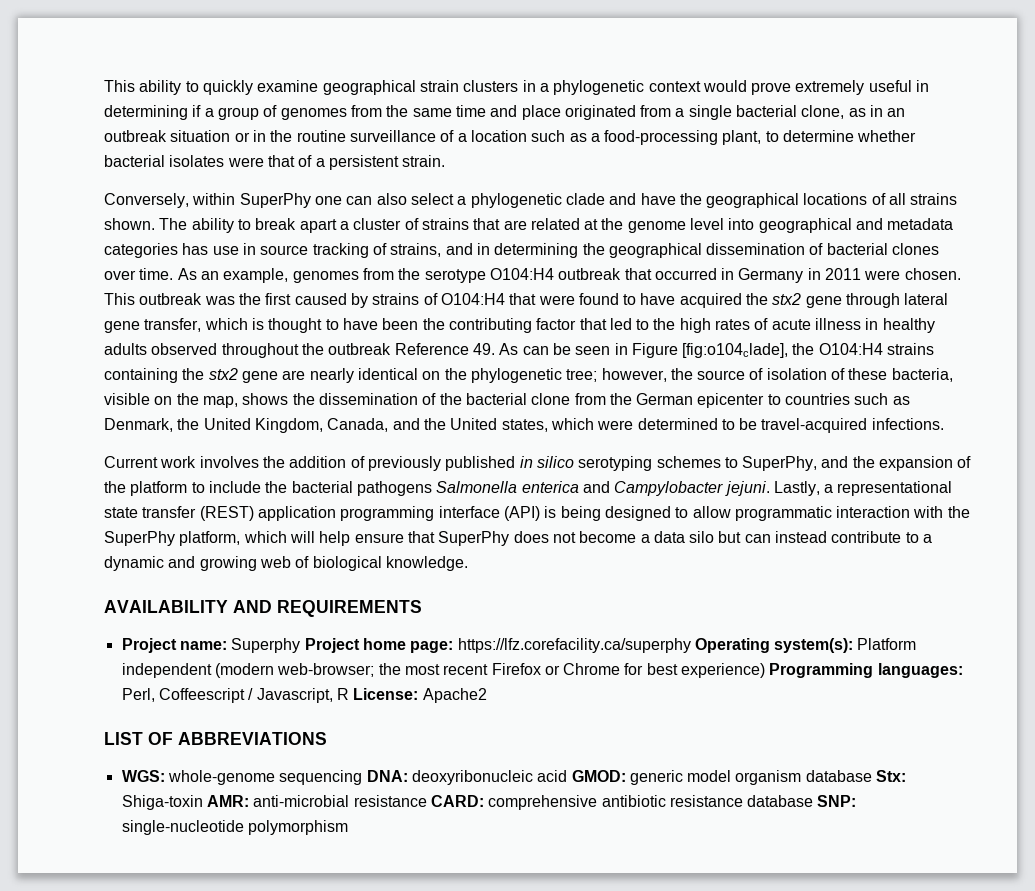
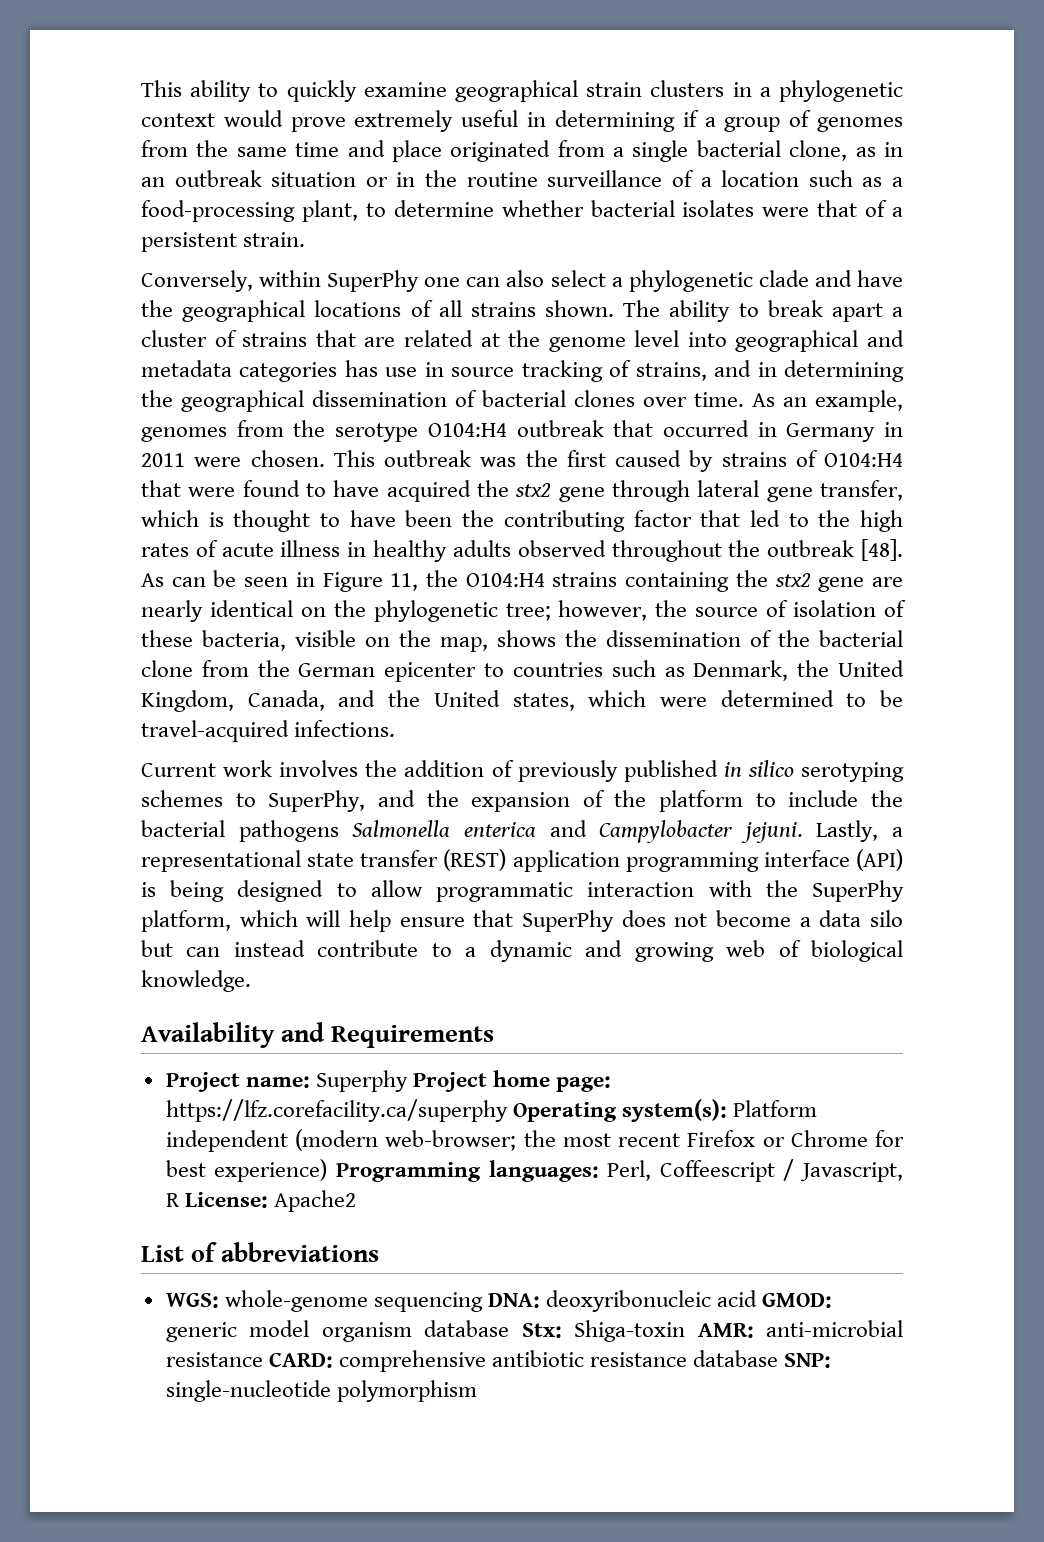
- This outbreak was the first caused by strains of O104:H4 that were found to have acquired the stx2 gene through lateral gene transfer, which is thought to have been the contributing factor that led to the high rates of acute illness in healthy adults observed throughout the outbreak Reference 49. As can be seen in Figure [fig:o104clade], the O104:H4 strains containing the stx2 gene are nearly identical on the phylogenetic tree;
+ This outbreak was the first caused by strains of O104:H4 that were found to have acquired the stx2 gene through lateral gene transfer, which is thought to have been the contributing factor that led to the high rates of acute illness in healthy adults observed throughout the outbreak [48]. As can be seen in Figure 11, the O104:H4 strains containing the stx2 gene are nearly identical on the phylogenetic tree;
- AVAILABILITY AND REQUIREMENTS
+ Availability and Requirements
- LIST OF ABBREVIATIONS
+ List of abbreviations

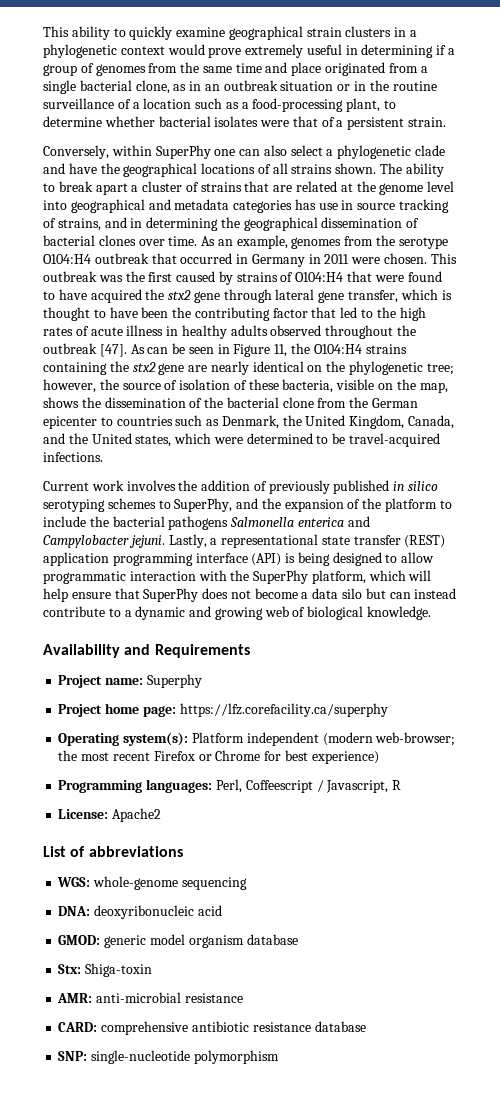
- This outbreak was the first caused by strains of O104:H4 that were found to have acquired the stx2 gene through lateral gene transfer, which is thought to have been the contributing factor that led to the high rates of acute illness in healthy adults observed throughout the outbreak [48].
+ This outbreak was the first caused by strains of O104:H4 that were found to have acquired the stx2 gene through lateral gene transfer, which is thought to have been the contributing factor that led to the high rates of acute illness in healthy adults observed throughout the outbreak [47].
- Project name: Superphy Project home page: https://lfz.corefacility.ca/superphy Operating system(s): Platform independent (modern web-browser; the most recent Firefox or Chrome for best experience) Programming languages: Perl, Coffeescript / Javascript, R License: Apache2
+ Project name: Superphy
+ Project home page: https://lfz.corefacility.ca/superphy
+ Operating system(s): Platform independent (modern web-browser; the most recent Firefox or Chrome for best experience)
+ Programming languages: Perl, Coffeescript / Javascript, R
+ License: Apache2
- WGS: whole-genome sequencing DNA: deoxyribonucleic acid GMOD: generic model organism database Stx: Shiga-toxin AMR: anti-microbial resistance CARD: comprehensive antibiotic resistance database SNP: single-nucleotide polymorphism
+ WGS: whole-genome sequencing
+ DNA: deoxyribonucleic acid
+ GMOD: generic model organism database
+ Stx: Shiga-toxin
+ AMR: anti-microbial resistance
+ CARD: comprehensive antibiotic resistance database
+ SNP: single-nucleotide polymorphism

